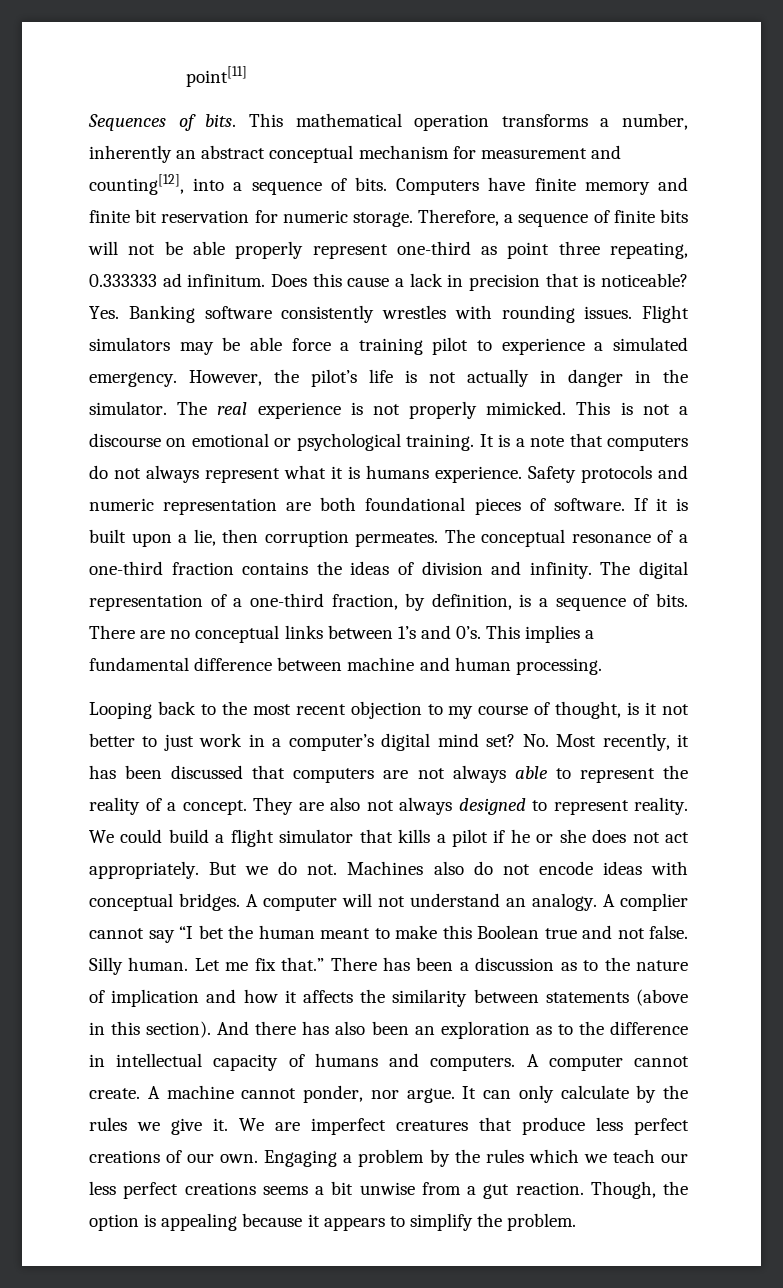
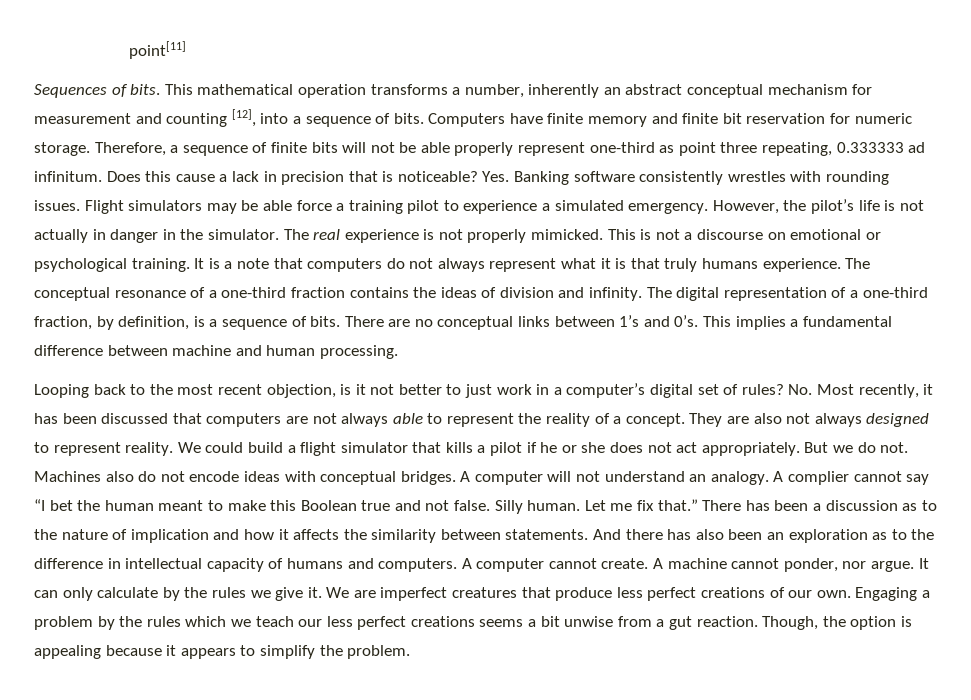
- This mathematical operation transforms a number, inherently an abstract conceptual mechanism for measurement and counting[12], into a sequence of bits.
+ This mathematical operation transforms a number, inherently an abstract conceptual mechanism for measurement and counting [12], into a sequence of bits.
- It is a note that computers do not always represent what it is humans experience. Safety protocols and numeric representation are both foundational pieces of software. If it is built upon a lie, then corruption permeates.
+ It is a note that computers do not always represent what it is that truly humans experience.
- Looping back to the most recent objection to my course of thought, is it not better to just work in a computer’s digital mind set?
+ Looping back to the most recent objection, is it not better to just work in a computer’s digital set of rules?
- There has been a discussion as to the nature of implication and how it affects the similarity between statements (above in this section).
+ There has been a discussion as to the nature of implication and how it affects the similarity between statements.

